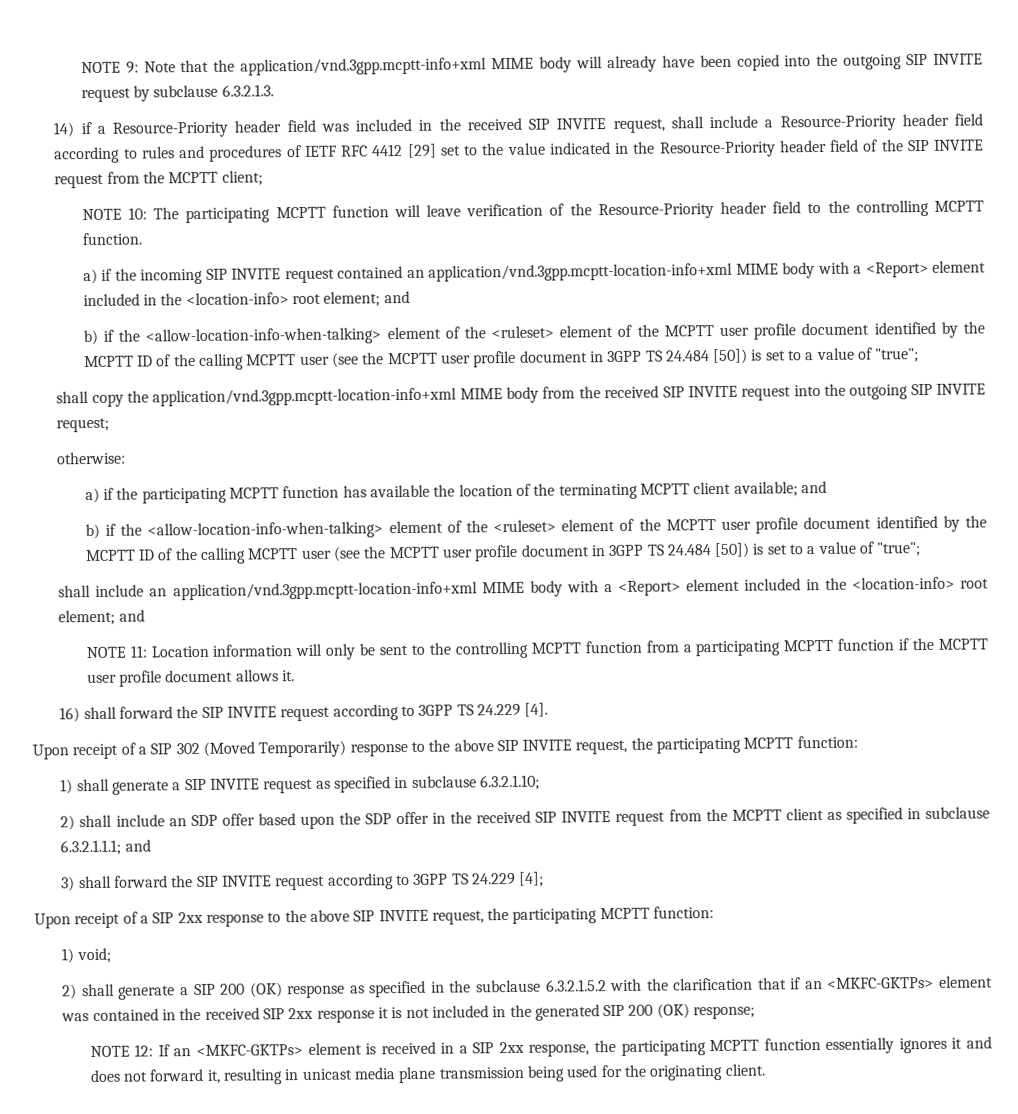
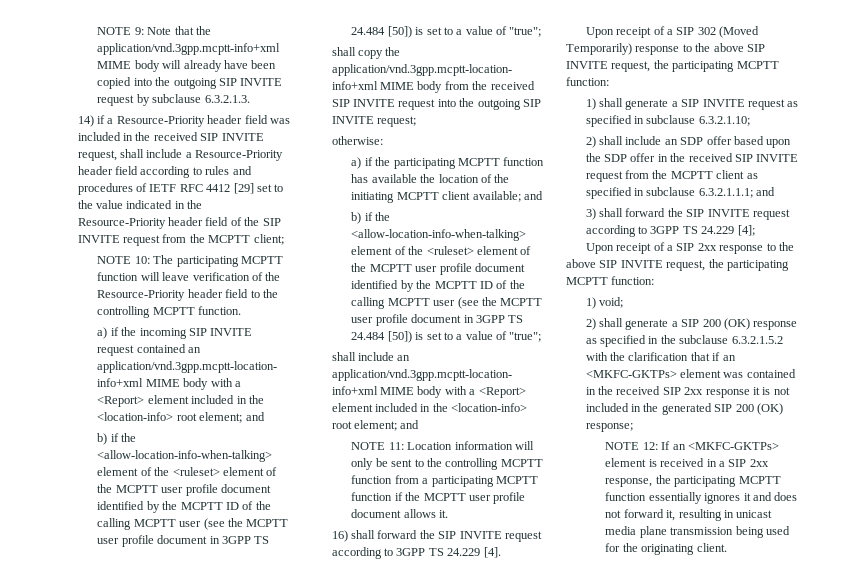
- a) if the participating MCPTT function has available the location of the terminating MCPTT client available; and
+ a) if the participating MCPTT function has available the location of the initiating MCPTT client available; and

